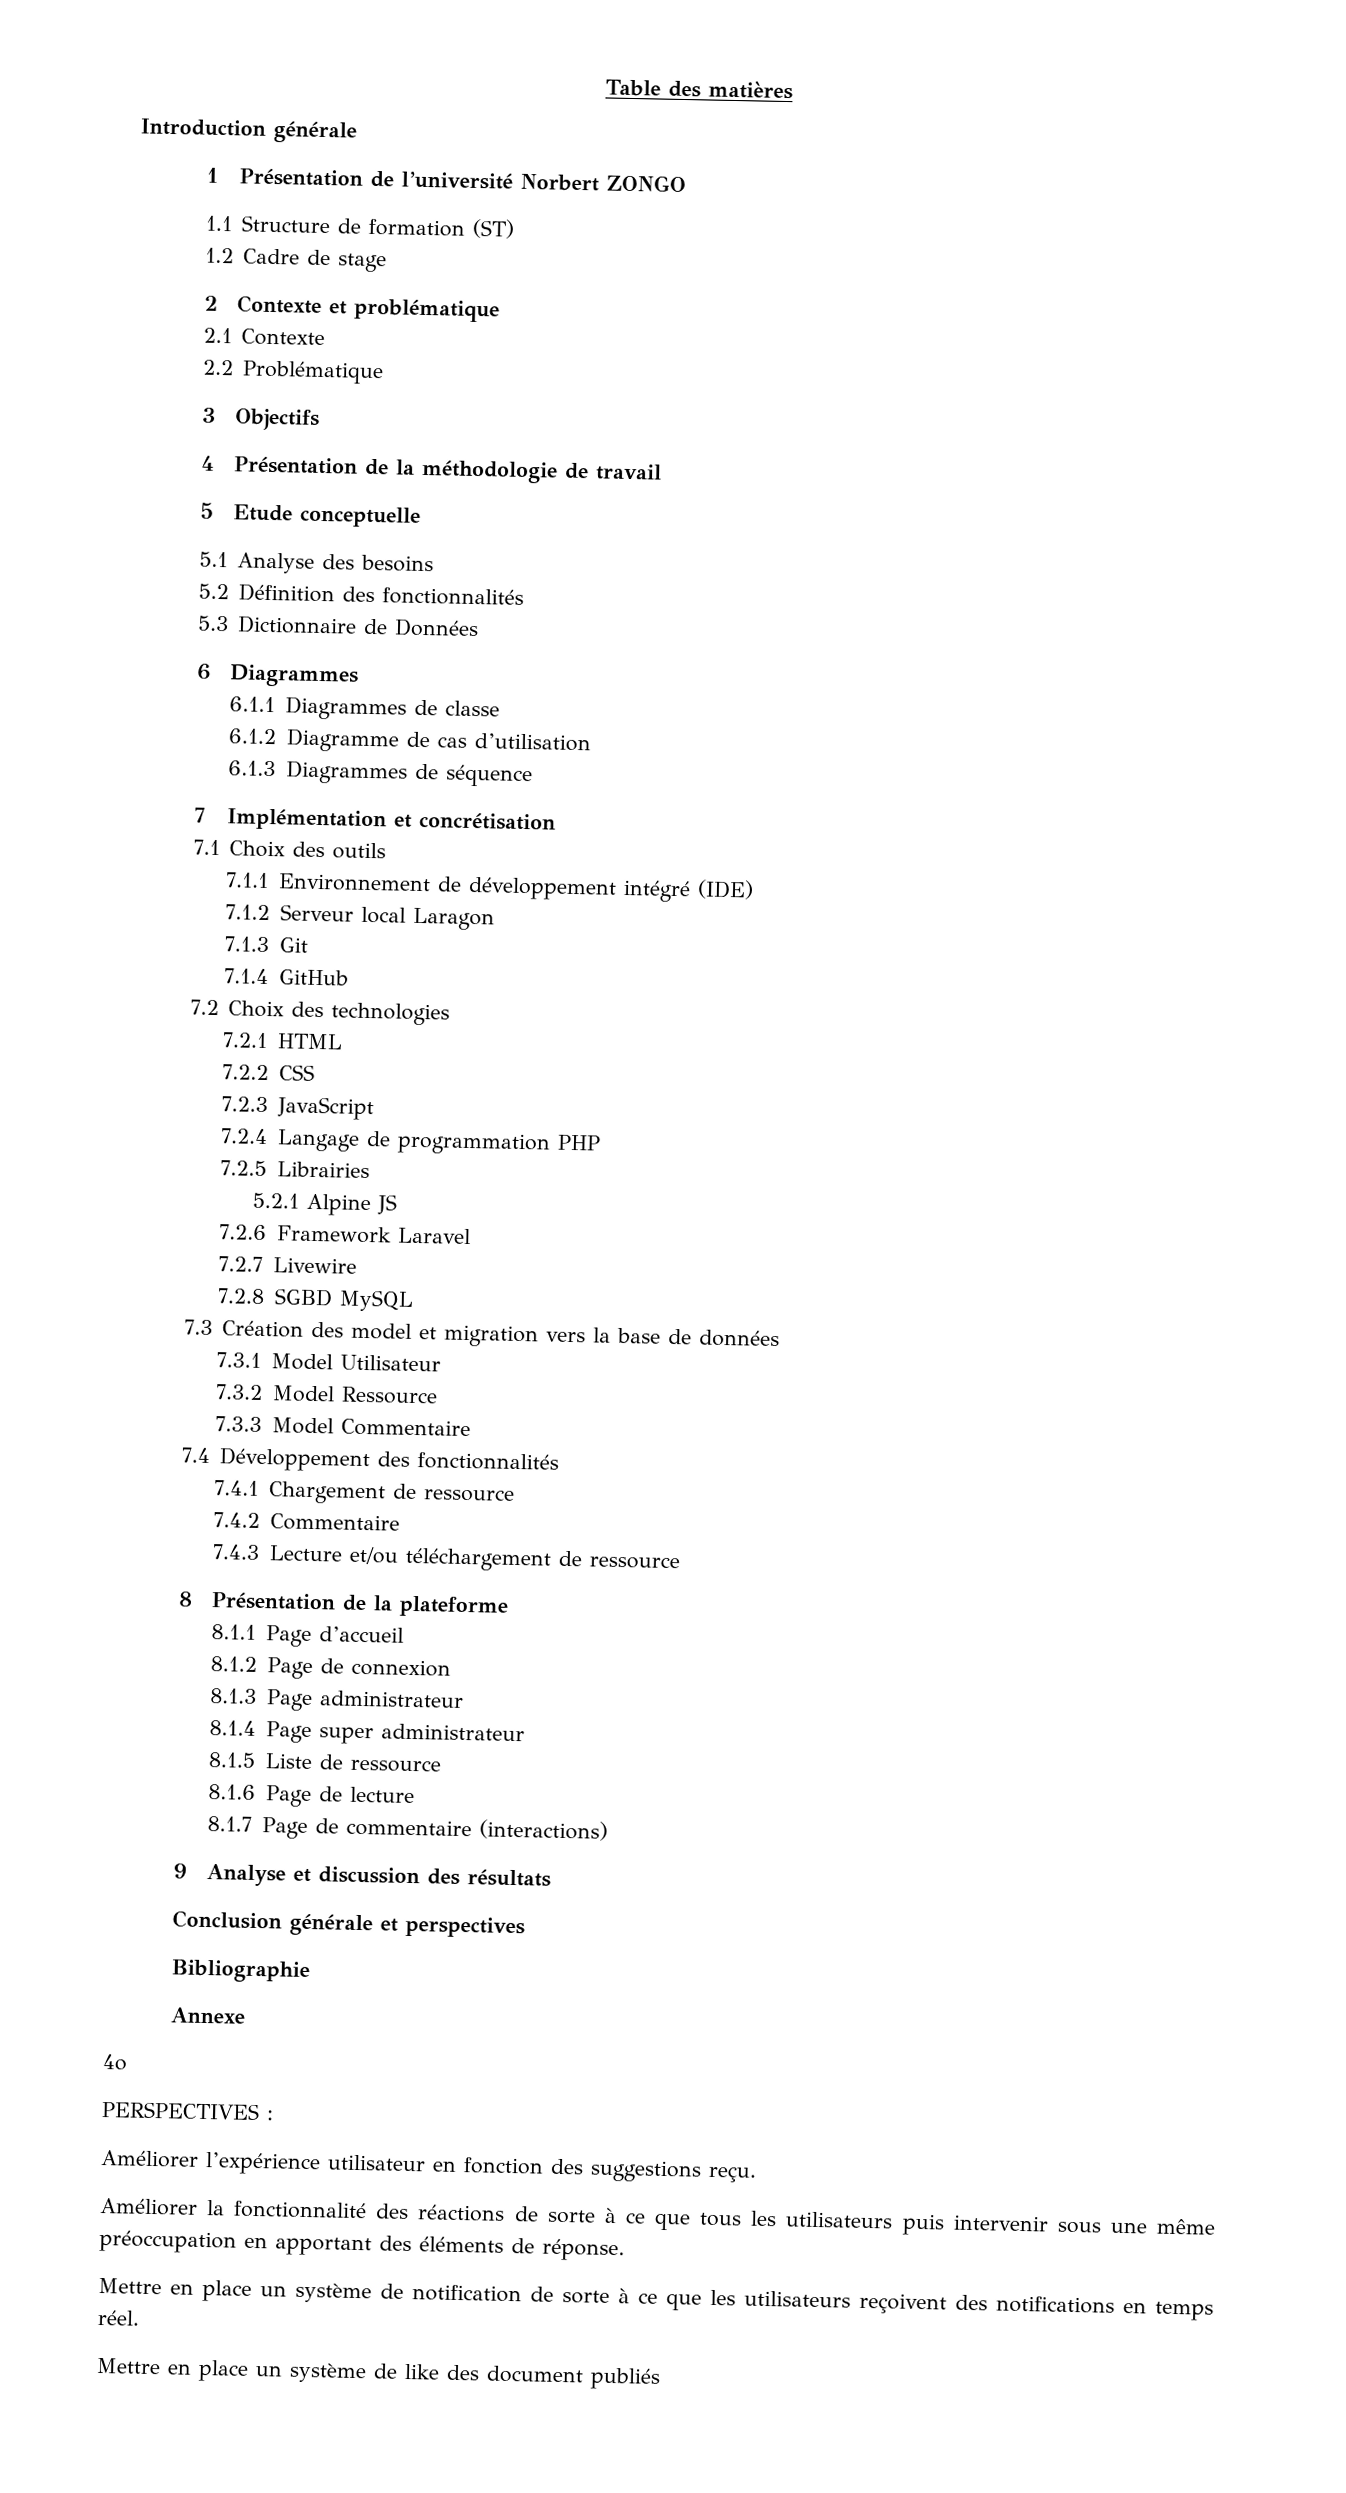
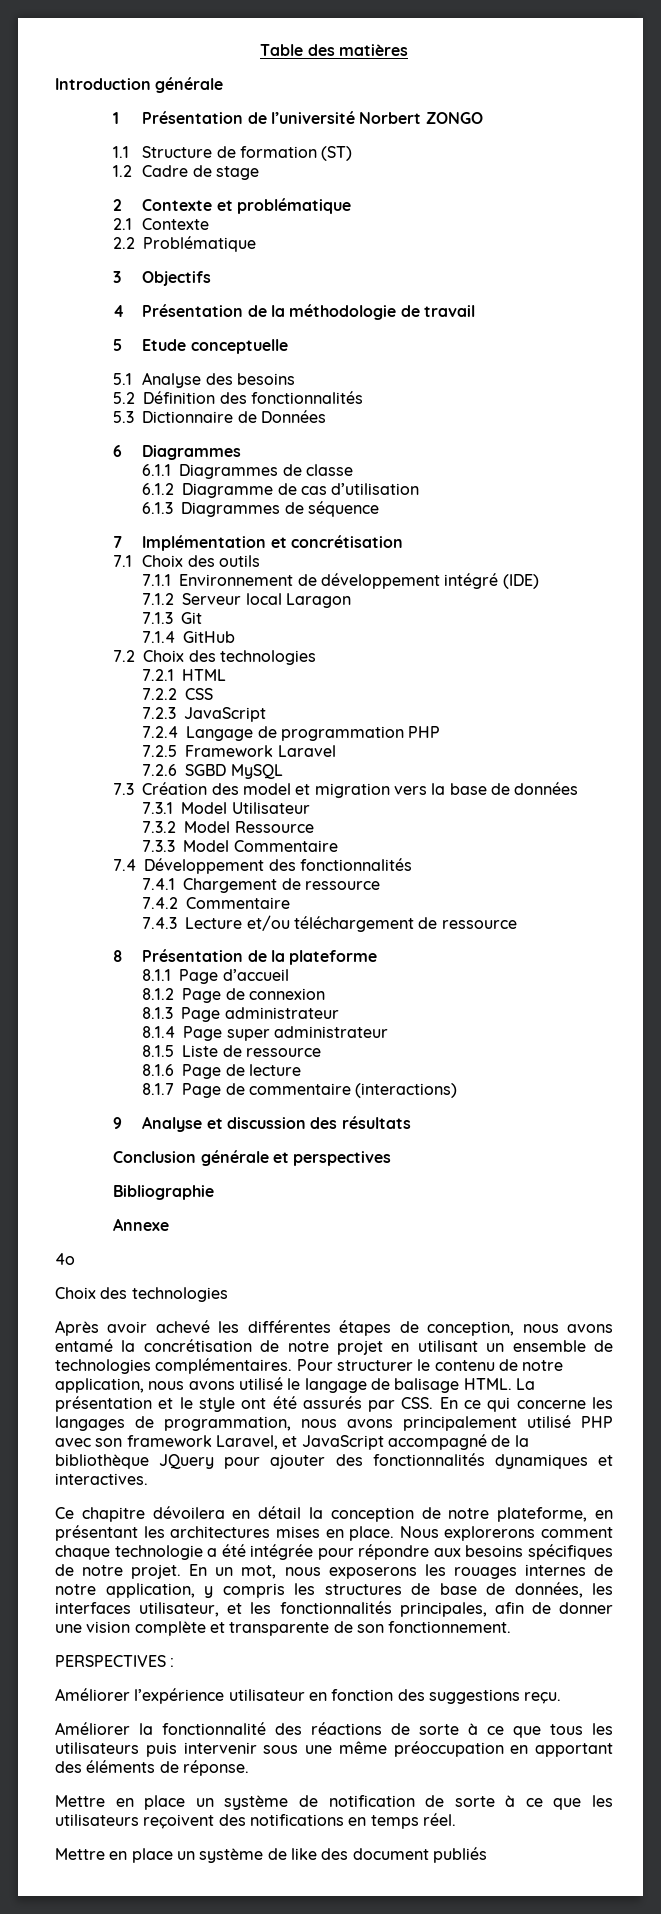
- 7.2.5 Librairies
- 5.2.1 Alpine JS
- 7.2.6 Framework Laravel
+ 7.2.5 Framework Laravel
- 7.2.7 Livewire
- 7.2.8 SGBD MySQL
+ 7.2.6 SGBD MySQL
  4o
+ Choix des technologies
+ Après avoir achevé les différentes étapes de conception, nous avons entamé la concrétisation de notre projet en utilisant un ensemble de technologies complémentaires. Pour structurer le contenu de notre application, nous avons utilisé le langage de balisage HTML. La présentation et le style ont été assurés par CSS. En ce qui concerne les langages de programmation, nous avons principalement utilisé PHP avec son framework Laravel, et JavaScript accompagné de la bibliothèque JQuery pour ajouter des fonctionnalités dynamiques et interactives.
+ Ce chapitre dévoilera en détail la conception de notre plateforme, en présentant les architectures mises en place. Nous explorerons comment chaque technologie a été intégrée pour répondre aux besoins spécifiques de notre projet. En un mot, nous exposerons les rouages internes de notre application, y compris les structures de base de données, les interfaces utilisateur, et les fonctionnalités principales, afin de donner une vision complète et transparente de son fonctionnement.

